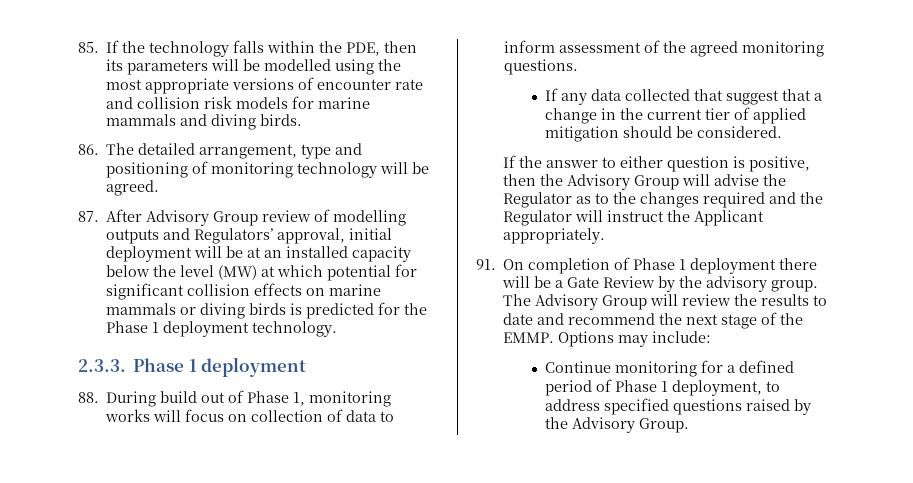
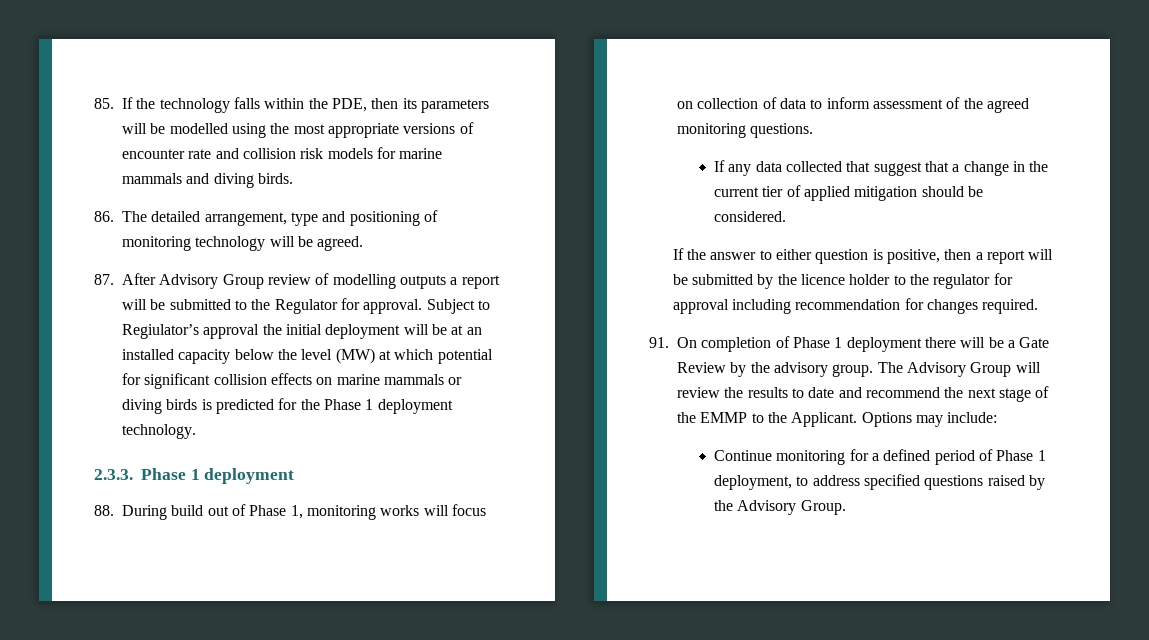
- 87. After Advisory Group review of modelling outputs and Regulators’ approval, initial deployment will be at an installed capacity below the level (MW) at which potential for significant collision effects on marine mammals or diving birds is predicted for the Phase 1 deployment technology.
+ 87. After Advisory Group review of modelling outputs a report will be submitted to the Regulator for approval. Subject to Regiulator’s approval the initial deployment will be at an installed capacity below the level (MW) at which potential for significant collision effects on marine mammals or diving birds is predicted for the Phase 1 deployment technology.
- If the answer to either question is positive, then the Advisory Group will advise the Regulator as to the changes required and the Regulator will instruct the Applicant appropriately.
+ If the answer to either question is positive, then a report will be submitted by the licence holder to the regulator for approval including recommendation for changes required.
- The Advisory Group will review the results to date and recommend the next stage of the EMMP.
+ The Advisory Group will review the results to date and recommend the next stage of the EMMP to the Applicant.

